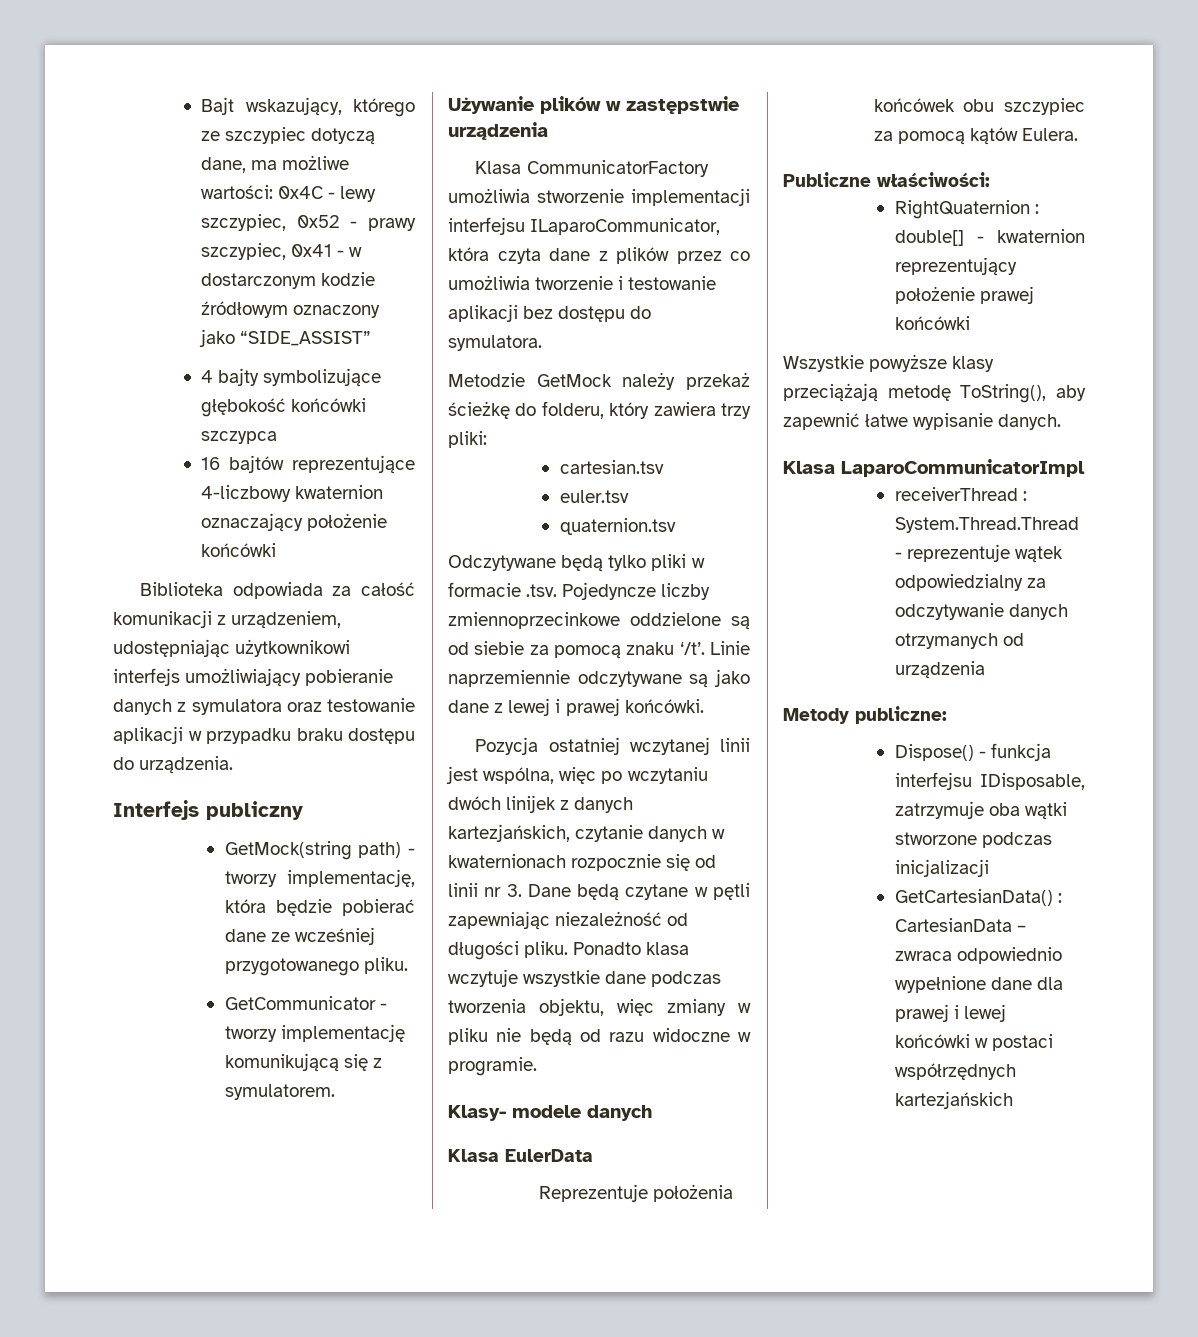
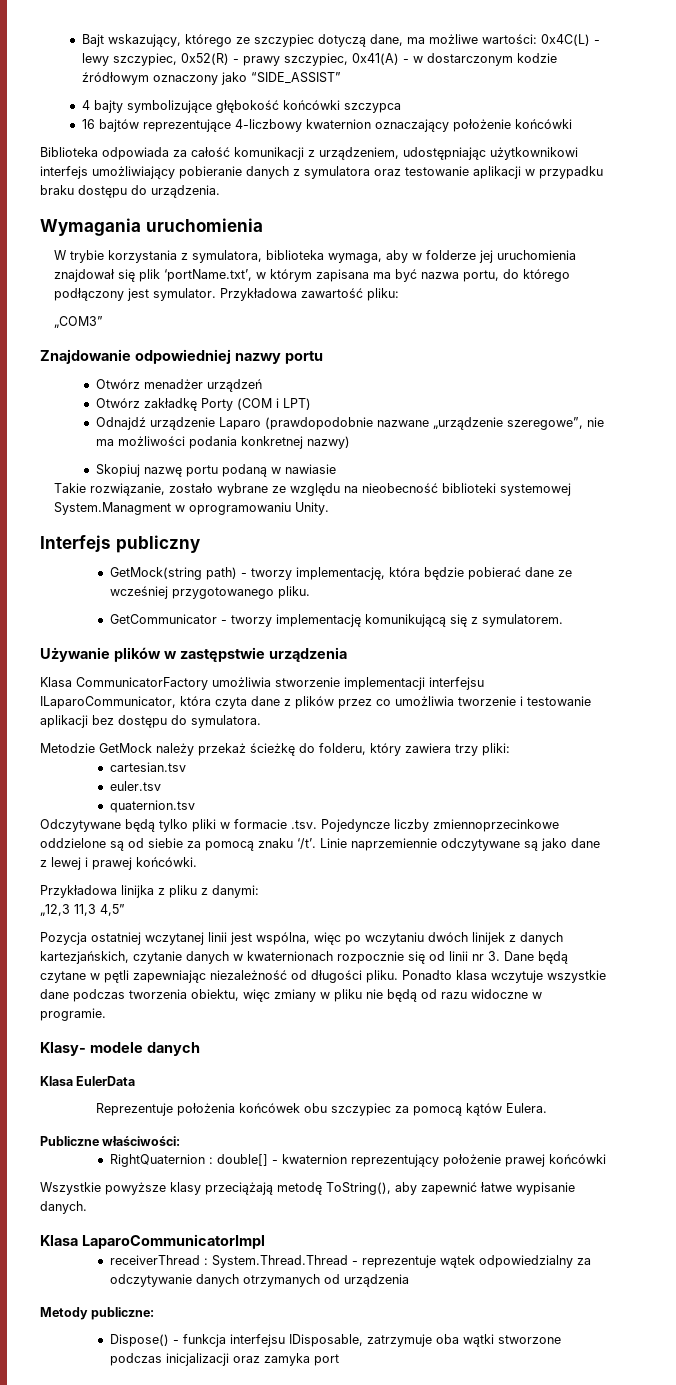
- Bajt wskazujący, którego ze szczypiec dotyczą dane, ma możliwe wartości: 0x4C - lewy szczypiec, 0x52 - prawy szczypiec, 0x41 - w dostarczonym kodzie źródłowym oznaczony jako “SIDE_ASSIST”
+ Bajt wskazujący, którego ze szczypiec dotyczą dane, ma możliwe wartości: 0x4C(L) - lewy szczypiec, 0x52(R) - prawy szczypiec, 0x41(A) - w dostarczonym kodzie źródłowym oznaczony jako “SIDE_ASSIST”
+ Wymagania uruchomienia
+ W trybie korzystania z symulatora, biblioteka wymaga, aby w folderze jej uruchomienia znajdował się plik ‘portName.txt’, w którym zapisana ma być nazwa portu, do którego podłączony jest symulator. Przykładowa zawartość pliku:
+ „COM3”
+ Znajdowanie odpowiedniej nazwy portu
+ Otwórz menadżer urządzeń
+ Otwórz zakładkę Porty (COM i LPT)
+ Odnajdź urządzenie Laparo (prawdopodobnie nazwane „urządzenie szeregowe”, nie ma możliwości podania konkretnej nazwy)
+ Skopiuj nazwę portu podaną w nawiasie
+ Takie rozwiązanie, zostało wybrane ze względu na nieobecność biblioteki systemowej System.Managment w oprogramowaniu Unity.
+ Przykładowa linijka z pliku z danymi:
+ „12,3 11,3 4,5”
- Ponadto klasa wczytuje wszystkie dane podczas tworzenia objektu, więc zmiany w pliku nie będą od razu widoczne w programie.
+ Ponadto klasa wczytuje wszystkie dane podczas tworzenia obiektu, więc zmiany w pliku nie będą od razu widoczne w programie.
- Dispose() - funkcja interfejsu IDisposable, zatrzymuje oba wątki stworzone podczas inicjalizacji
- GetCartesianData() : CartesianData – zwraca odpowiednio wypełnione dane dla prawej i lewej końcówki w postaci współrzędnych kartezjańskich
+ Dispose() - funkcja interfejsu IDisposable, zatrzymuje oba wątki stworzone podczas inicjalizacji oraz zamyka port

